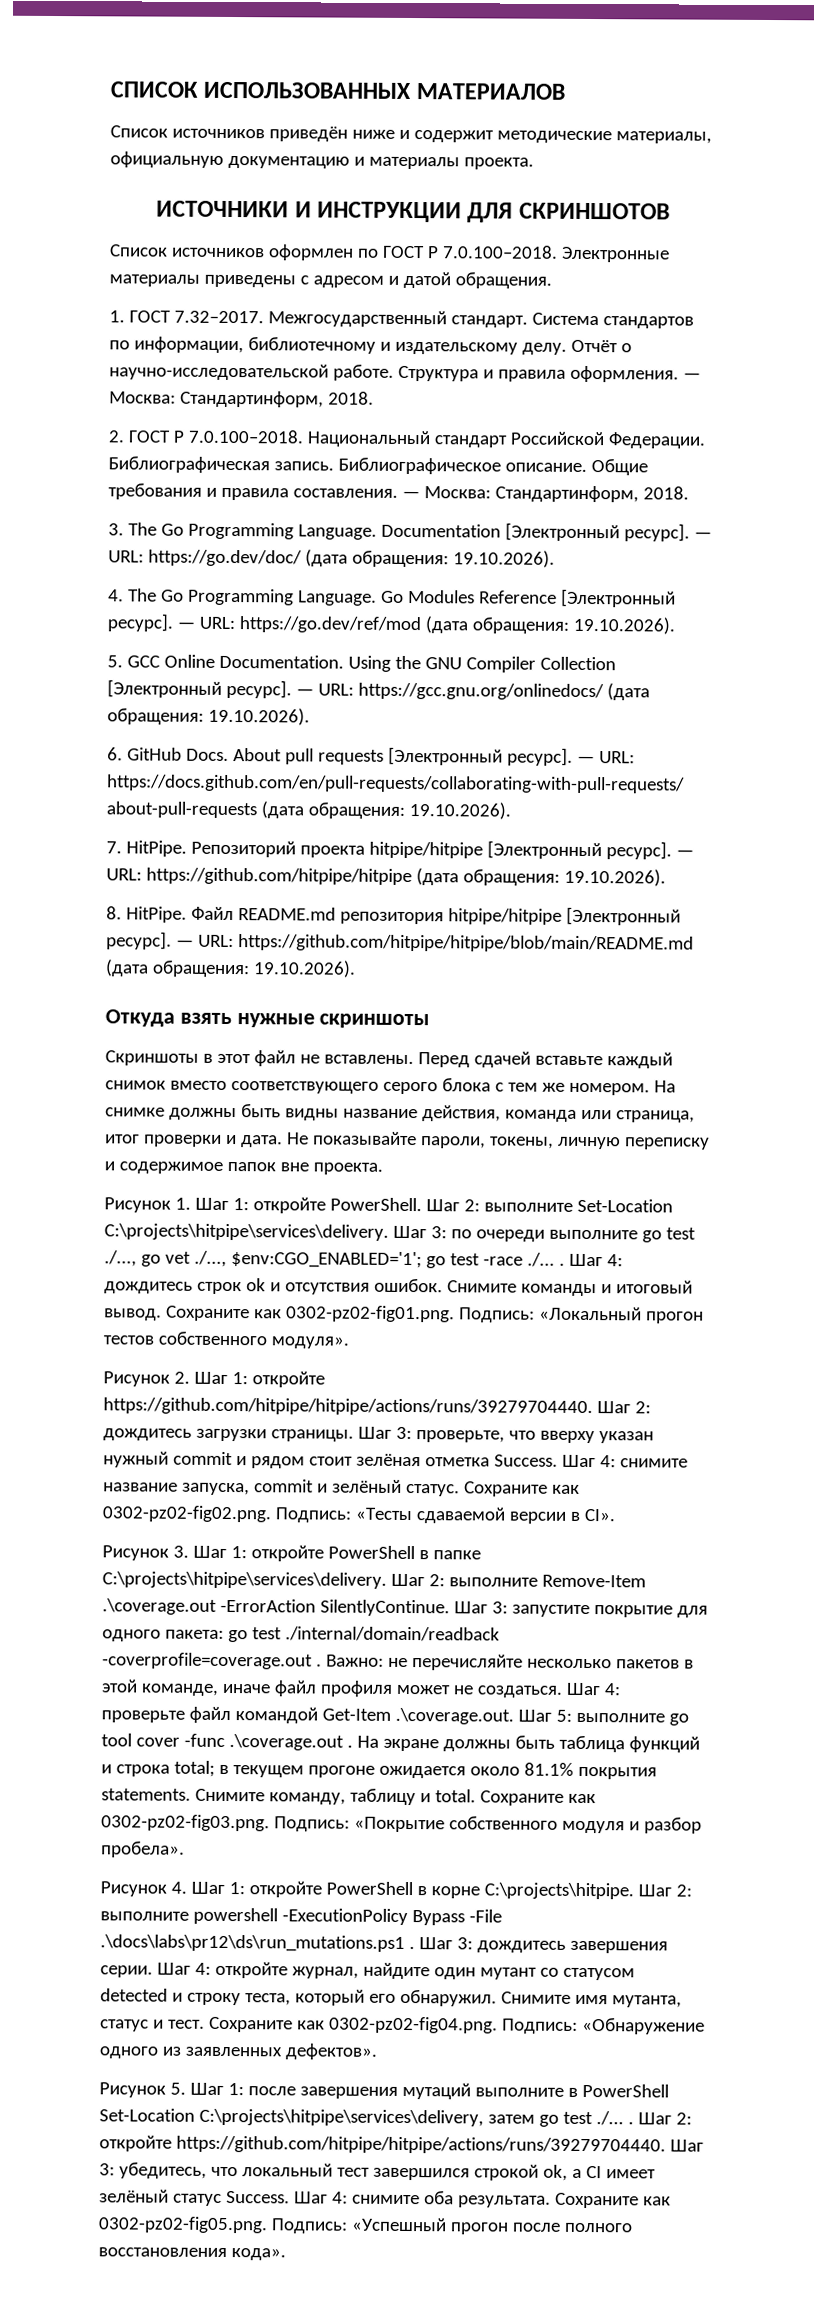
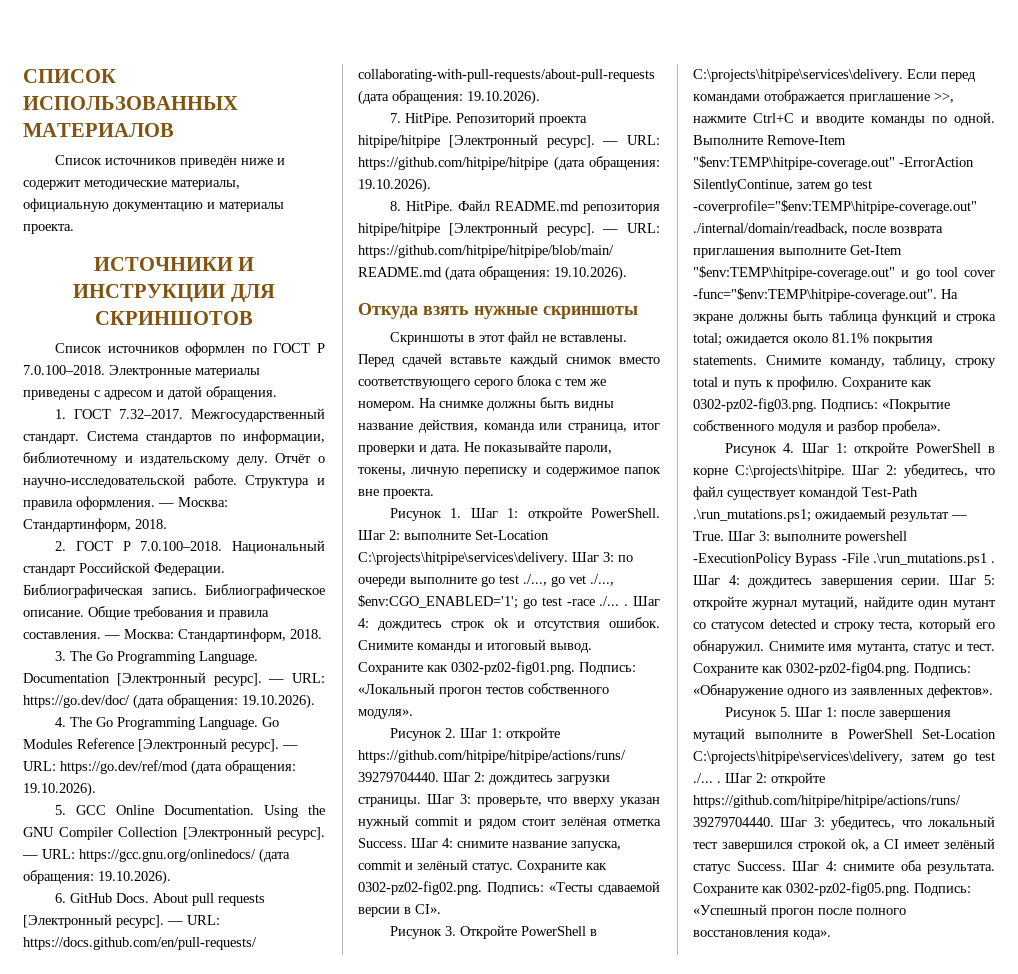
- Рисунок 3. Шаг 1: откройте PowerShell в папке C:\projects\hitpipe\services\delivery. Шаг 2: выполните Remove-Item .\coverage.out -ErrorAction SilentlyContinue. Шаг 3: запустите покрытие для одного пакета: go test ./internal/domain/readback -coverprofile=coverage.out . Важно: не перечисляйте несколько пакетов в этой команде, иначе файл профиля может не создаться. Шаг 4: проверьте файл командой Get-Item .\coverage.out. Шаг 5: выполните go tool cover -func .\coverage.out . На экране должны быть таблица функций и строка total; в текущем прогоне ожидается около 81.1% покрытия statements.
+ Рисунок 3. Откройте PowerShell в C:\projects\hitpipe\services\delivery. Если перед командами отображается приглашение >>, нажмите Ctrl+C и вводите команды по одной. Выполните Remove-Item "$env:TEMP\hitpipe-coverage.out" -ErrorAction SilentlyContinue, затем go test -coverprofile="$env:TEMP\hitpipe-coverage.out" ./internal/domain/readback, после возврата приглашения выполните Get-Item "$env:TEMP\hitpipe-coverage.out" и go tool cover -func="$env:TEMP\hitpipe-coverage.out". На экране должны быть таблица функций и строка total; ожидается около 81.1% покрытия statements.
- Снимите команду, таблицу и total.
+ Снимите команду, таблицу, строку total и путь к профилю.
- Шаг 2: выполните powershell -ExecutionPolicy Bypass -File .\docs\labs\pr12\ds\run_mutations.ps1 . Шаг 3: дождитесь завершения серии.
+ Шаг 2: убедитесь, что файл существует командой Test-Path .\run_mutations.ps1; ожидаемый результат — True. Шаг 3: выполните powershell -ExecutionPolicy Bypass -File .\run_mutations.ps1 . Шаг 4: дождитесь завершения серии.
- Шаг 4: откройте журнал, найдите один мутант со статусом detected и строку теста, который его обнаружил.
+ Шаг 5: откройте журнал мутаций, найдите один мутант со статусом detected и строку теста, который его обнаружил.

